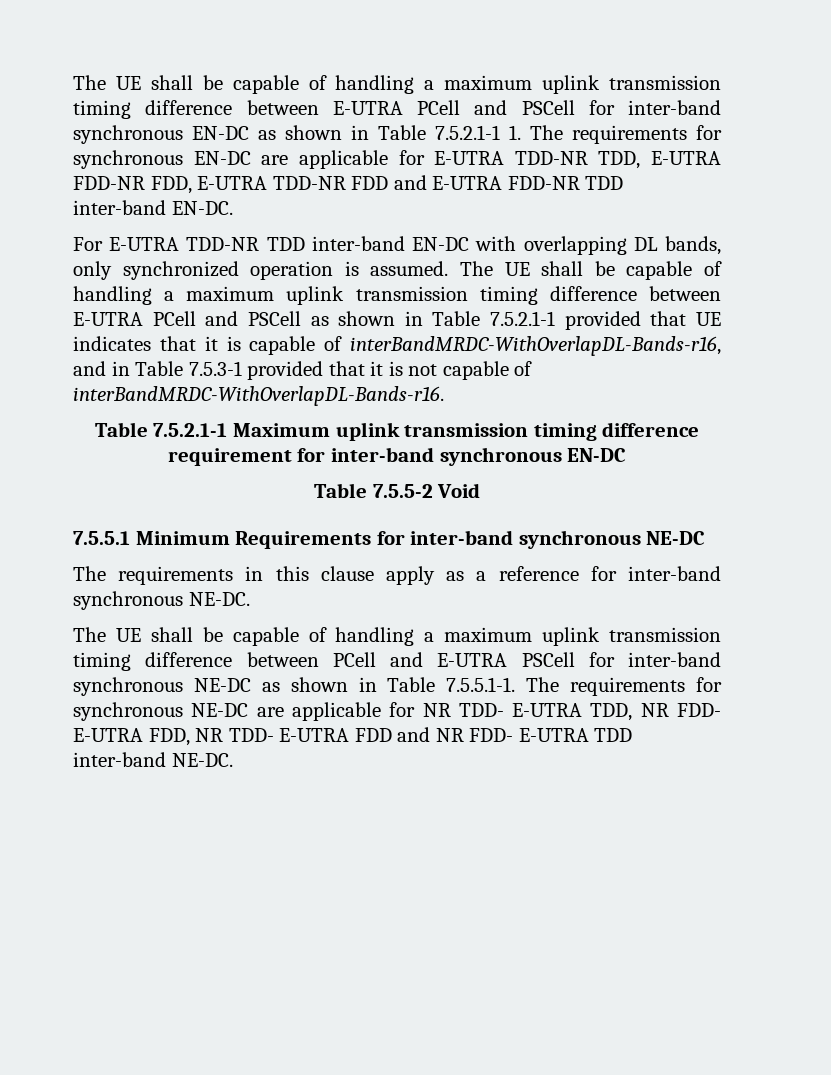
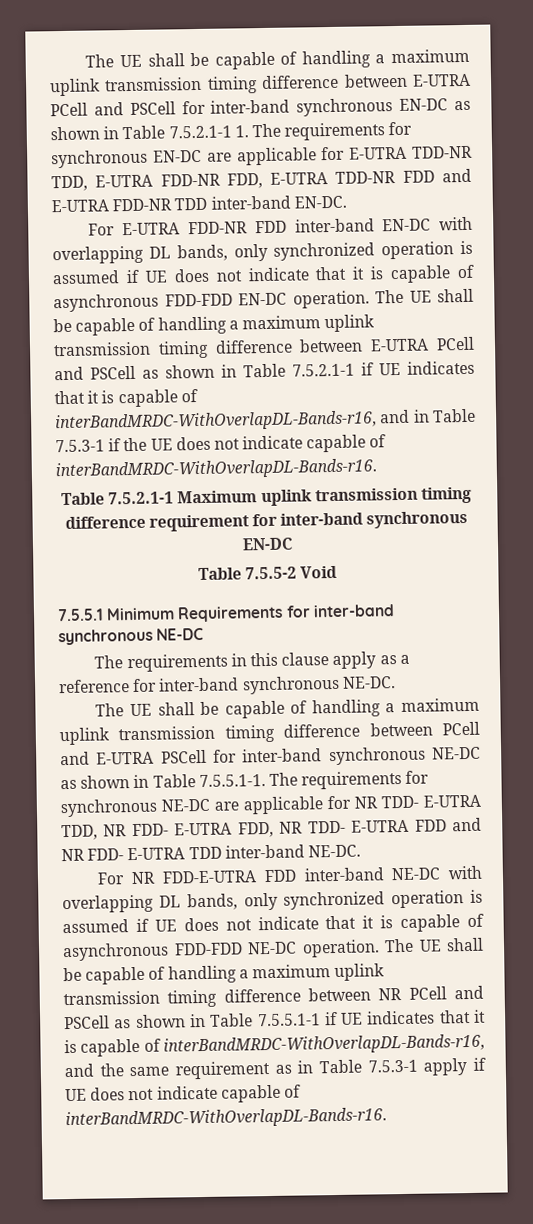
- For E-UTRA TDD-NR TDD inter-band EN-DC with overlapping DL bands, only synchronized operation is assumed.
+ For E-UTRA FDD-NR FDD inter-band EN-DC with overlapping DL bands, only synchronized operation is assumed if UE does not indicate that it is capable of asynchronous FDD-FDD EN-DC operation.
- The UE shall be capable of handling a maximum uplink transmission timing difference between E-UTRA PCell and PSCell as shown in Table 7.5.2.1-1 provided that UE indicates that it is capable of interBandMRDC-WithOverlapDL-Bands-r16, and in Table 7.5.3-1 provided that it is not capable of interBandMRDC-WithOverlapDL-Bands-r16.
+ The UE shall be capable of handling a maximum uplink transmission timing difference between E-UTRA PCell and PSCell as shown in Table 7.5.2.1-1 if UE indicates that it is capable of interBandMRDC-WithOverlapDL-Bands-r16, and in Table 7.5.3-1 if the UE does not indicate capable of interBandMRDC-WithOverlapDL-Bands-r16.
+ For NR FDD-E-UTRA FDD inter-band NE-DC with overlapping DL bands, only synchronized operation is assumed if UE does not indicate that it is capable of asynchronous FDD-FDD NE-DC operation. The UE shall be capable of handling a maximum uplink transmission timing difference between NR PCell and PSCell as shown in Table 7.5.5.1-1 if UE indicates that it is capable of interBandMRDC-WithOverlapDL-Bands-r16, and the same requirement as in Table 7.5.3-1 apply if UE does not indicate capable of interBandMRDC-WithOverlapDL-Bands-r16.

